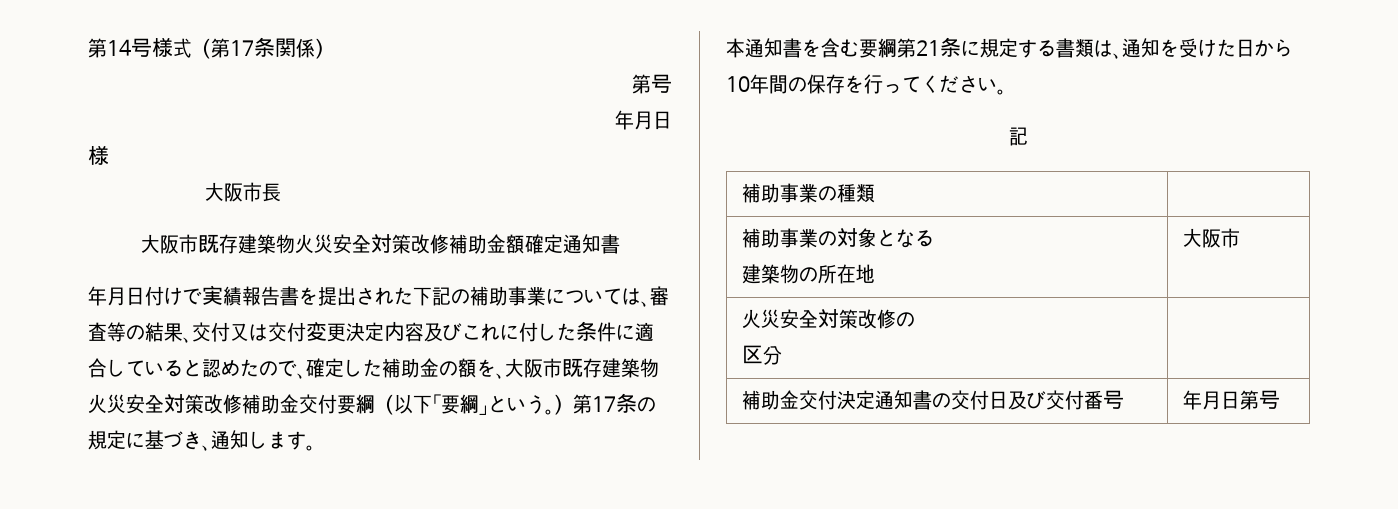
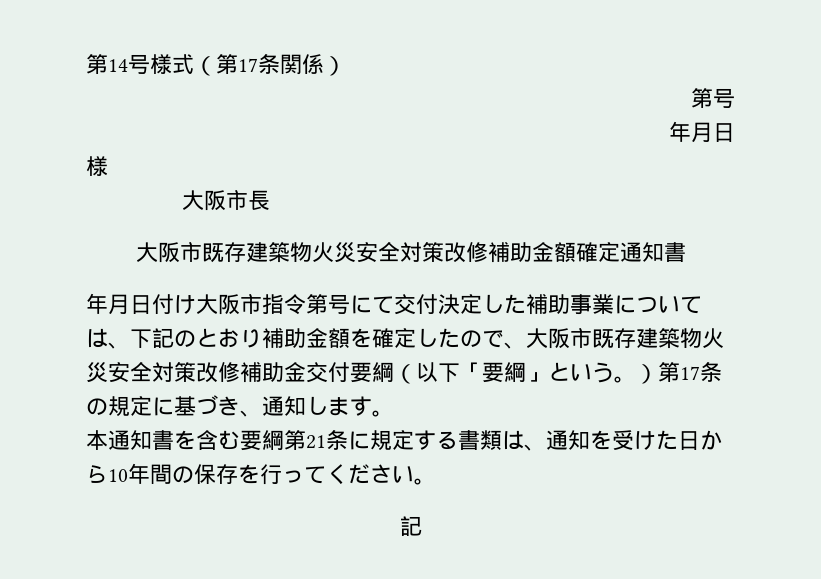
- 年月日付けで実績報告書を提出された下記の補助事業については、審査等の結果、交付又は交付変更決定内容及びこれに付した条件に適合していると認めたので、確定した補助金の額を、大阪市既存建築物火災安全対策改修補助金交付要綱（以下「要綱」という。）第17条の規定に基づき、通知します。
+ 年月日付け大阪市指令第号にて交付決定した補助事業については、下記のとおり補助金額を確定したので、大阪市既存建築物火災安全対策改修補助金交付要綱（以下「要綱」という。）第17条の規定に基づき、通知します。
- 補助事業の種類 |
- 補助事業の対象となる
- 建築物の所在地 | 大阪市
- 火災安全対策改修の
- 区分 |
- 補助金交付決定通知書の交付日及び交付番号 | 年月日第号

